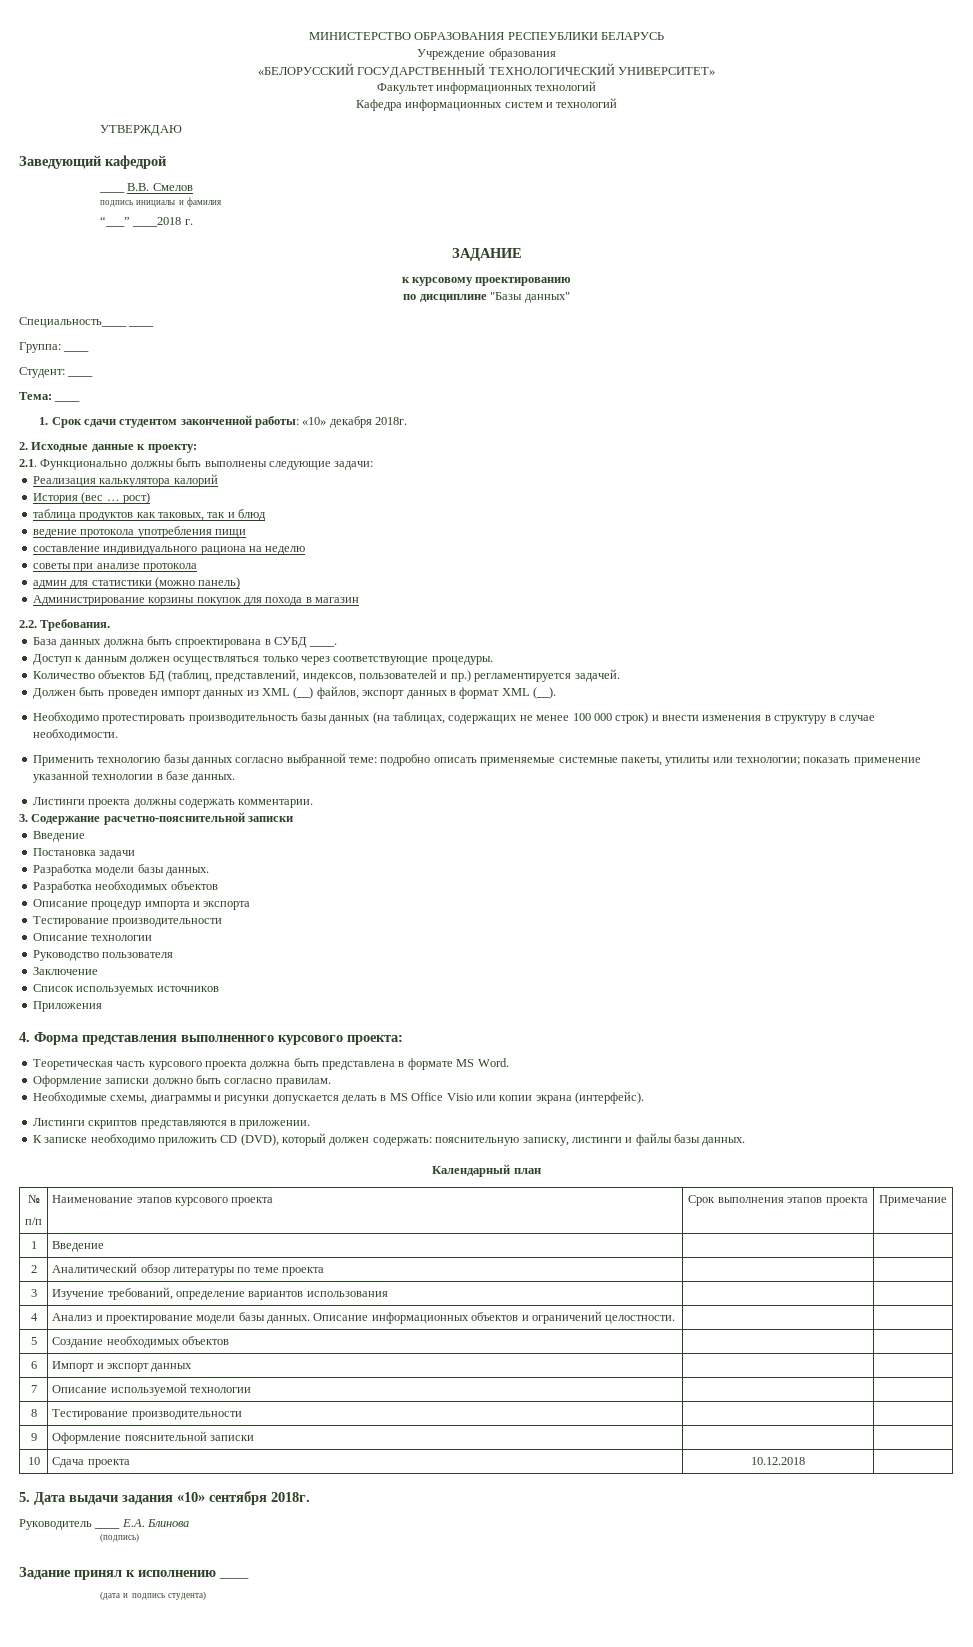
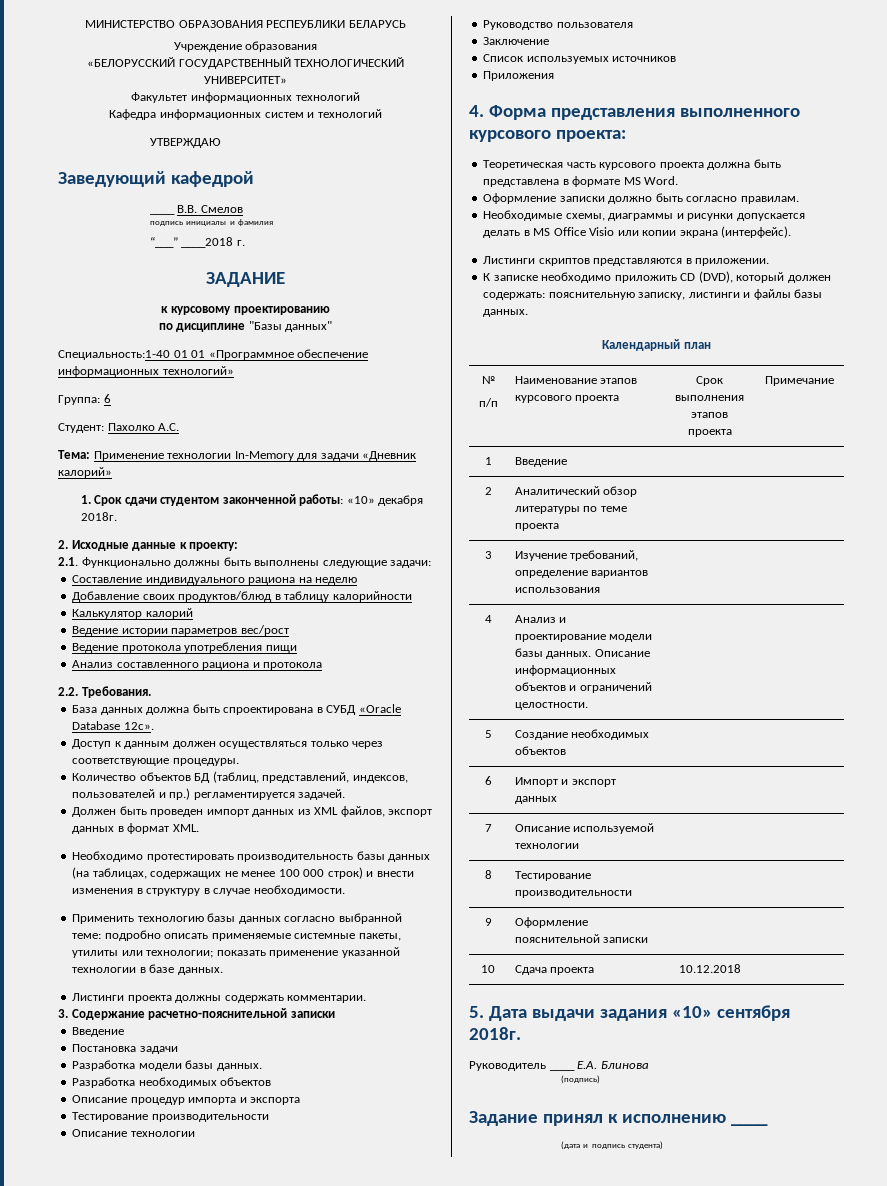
- Специальность____ ____
+ Специальность:1-40 01 01 «Программное обеспечение информационных технологий»
- Группа: ____
+ Группа: 6
- Студент: ____
+ Студент: Пахолко А.С.
- Тема: ____
+ Тема: Применение технологии In-Memory для задачи «Дневник калорий»
- Реализация калькулятора калорий
- История (вес … рост)
- таблица продуктов как таковых, так и блюд
- ведение протокола употребления пищи
- составление индивидуального рациона на неделю
- советы при анализе протокола
- админ для статистики (можно панель)
- Администрирование корзины покупок для похода в магазин
+ Составление индивидуального рациона на неделю
+ Добавление своих продуктов/блюд в таблицу калорийности
+ Калькулятор калорий
+ Ведение истории параметров вес/рост
+ Ведение протокола употребления пищи
+ Анализ составленного рациона и протокола
- База данных должна быть спроектирована в СУБД ____.
+ База данных должна быть спроектирована в СУБД «Oracle Database 12c».
- Должен быть проведен импорт данных из XML (__) файлов, экспорт данных в формат XML (__).
+ Должен быть проведен импорт данных из XML файлов, экспорт данных в формат XML.

